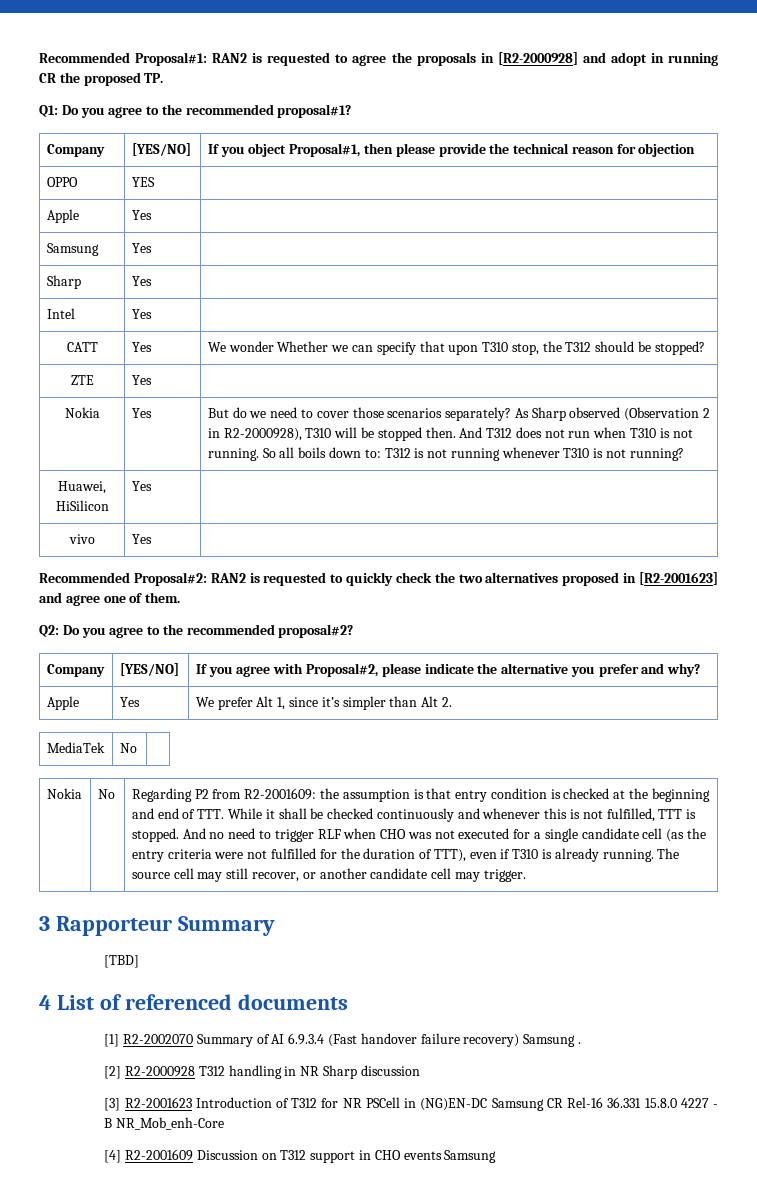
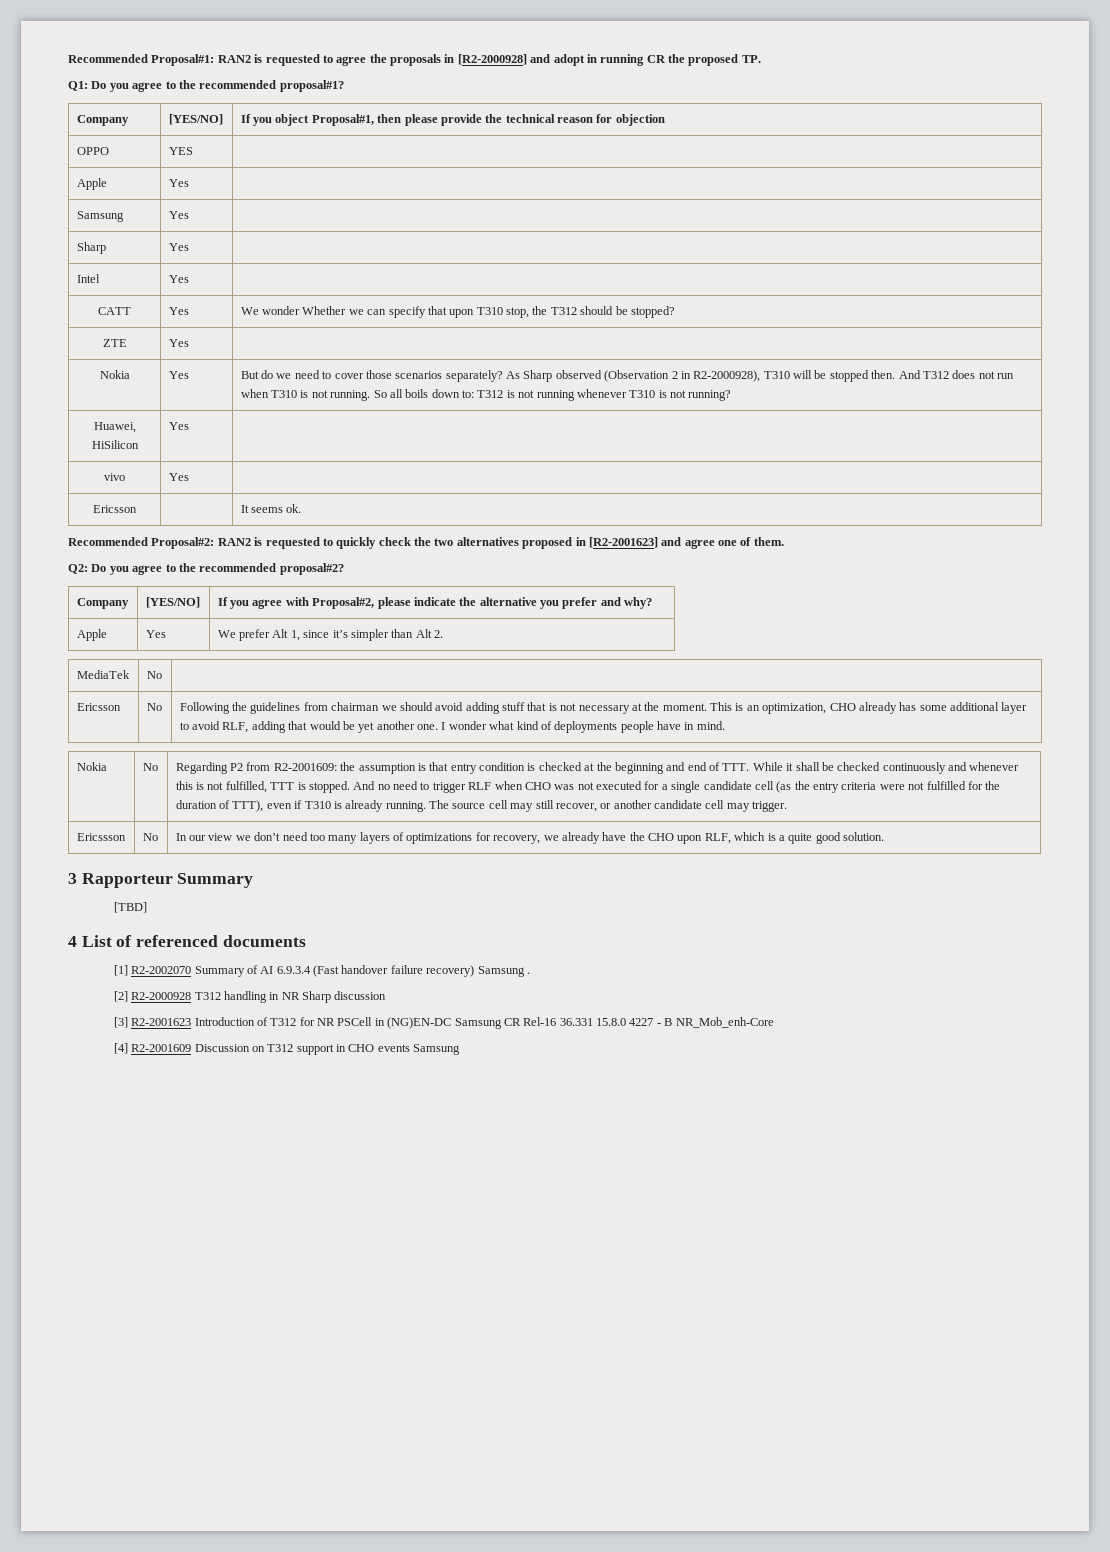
+ Ericsson | | It seems ok.
+ Ericsson | No | Following the guidelines from chairman we should avoid adding stuff that is not necessary at the moment. This is an optimization, CHO already has some additional layer to avoid RLF, adding that would be yet another one. I wonder what kind of deployments people have in mind.
+ Ericssson | No | In our view we don’t need too many layers of optimizations for recovery, we already have the CHO upon RLF, which is a quite good solution.

